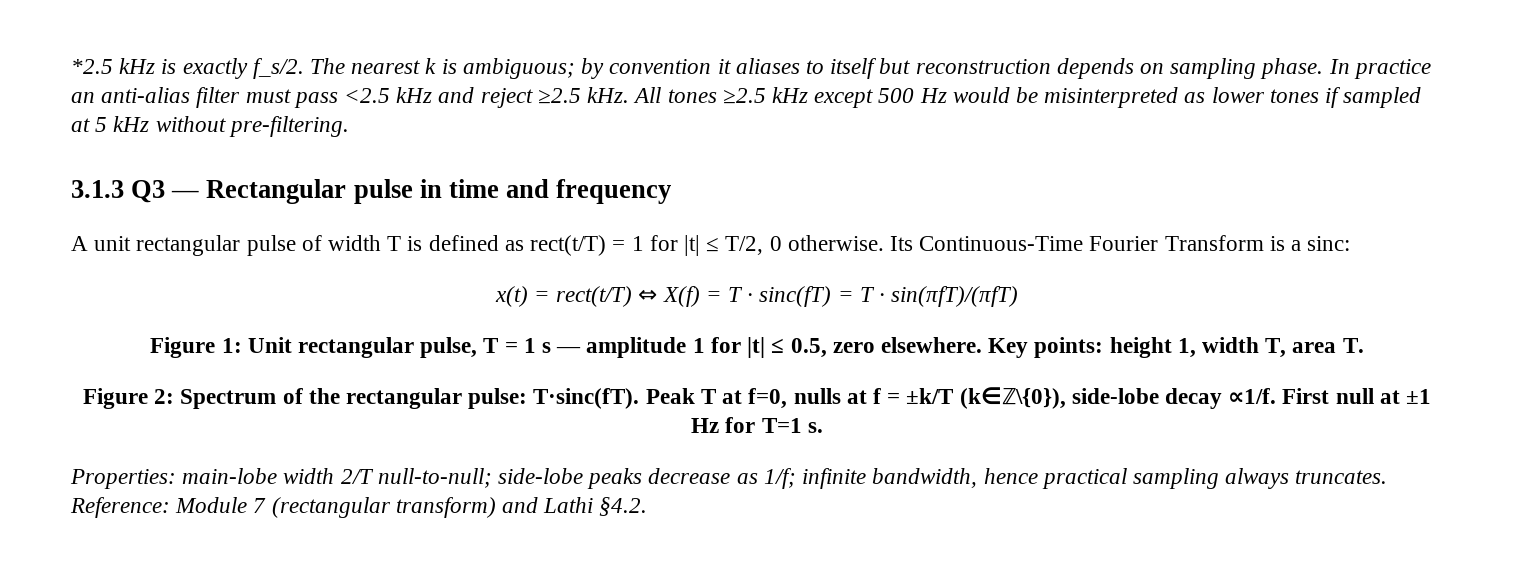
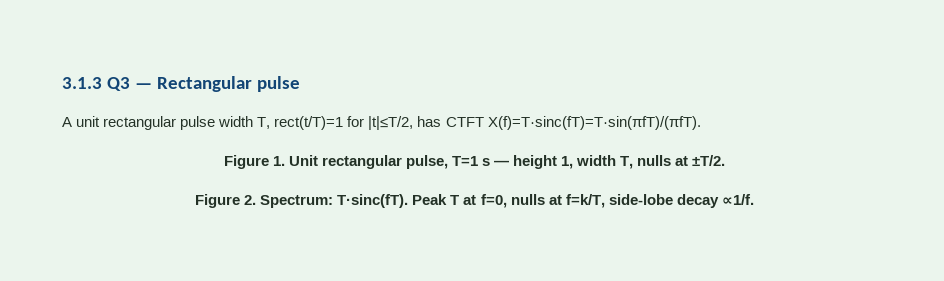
- *2.5 kHz is exactly f_s/2. The nearest k is ambiguous; by convention it aliases to itself but reconstruction depends on sampling phase. In practice an anti-alias filter must pass <2.5 kHz and reject ≥2.5 kHz. All tones ≥2.5 kHz except 500 Hz would be misinterpreted as lower tones if sampled at 5 kHz without pre-filtering.
- 3.1.3 Q3 — Rectangular pulse in time and frequency
+ 3.1.3 Q3 — Rectangular pulse
- A unit rectangular pulse of width T is defined as rect(t/T) = 1 for |t| ≤ T/2, 0 otherwise. Its Continuous-Time Fourier Transform is a sinc:
- x(t) = rect(t/T) ⇔ X(f) = T · sinc(fT) = T · sin(πfT)/(πfT)
- Figure 1: Unit rectangular pulse, T = 1 s — amplitude 1 for |t| ≤ 0.5, zero elsewhere. Key points: height 1, width T, area T.
- Figure 2: Spectrum of the rectangular pulse: T·sinc(fT).
+ A unit rectangular pulse width T, rect(t/T)=1 for |t|≤T/2, has CTFT X(f)=T·sinc(fT)=T·sin(πfT)/(πfT).
+ Figure 1. Unit rectangular pulse, T=1 s — height 1, width T, nulls at ±T/2.
+ Figure 2. Spectrum: T·sinc(fT).
- Peak T at f=0, nulls at f = ±k/T (k∈ℤ\{0}), side-lobe decay ∝1/f. First null at ±1 Hz for T=1 s.
- Properties: main-lobe width 2/T null-to-null; side-lobe peaks decrease as 1/f; infinite bandwidth, hence practical sampling always truncates. Reference: Module 7 (rectangular transform) and Lathi §4.2.
+ Peak T at f=0, nulls at f=k/T, side-lobe decay ∝1/f.

